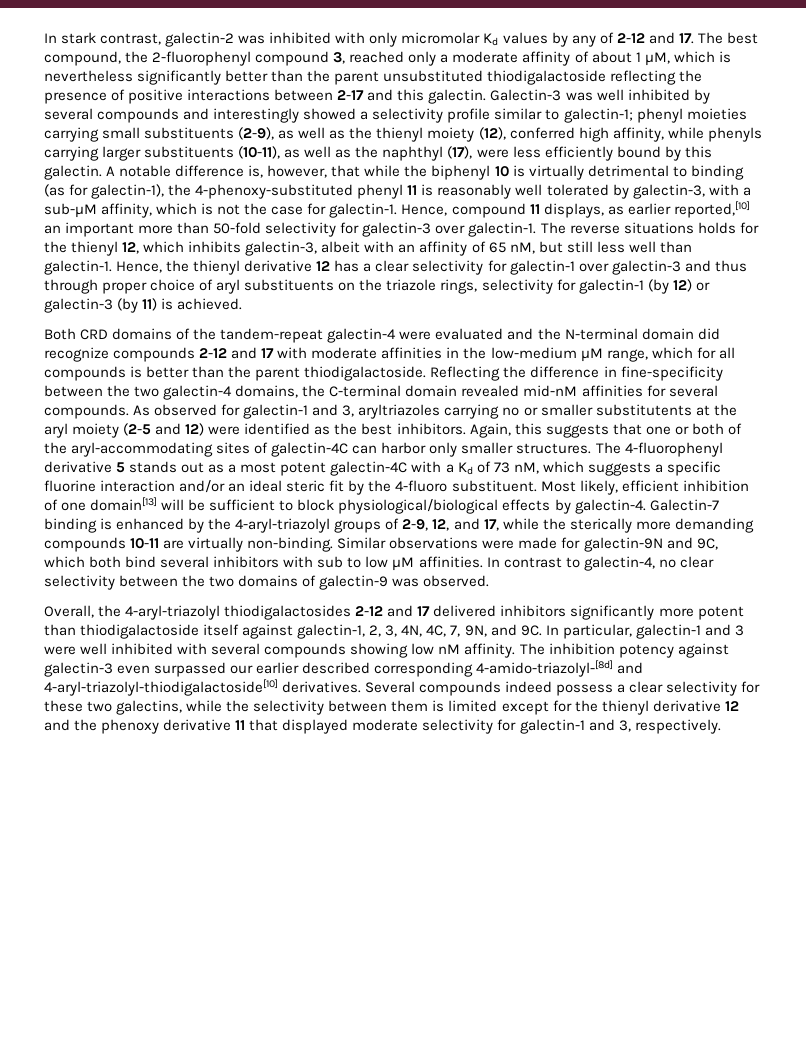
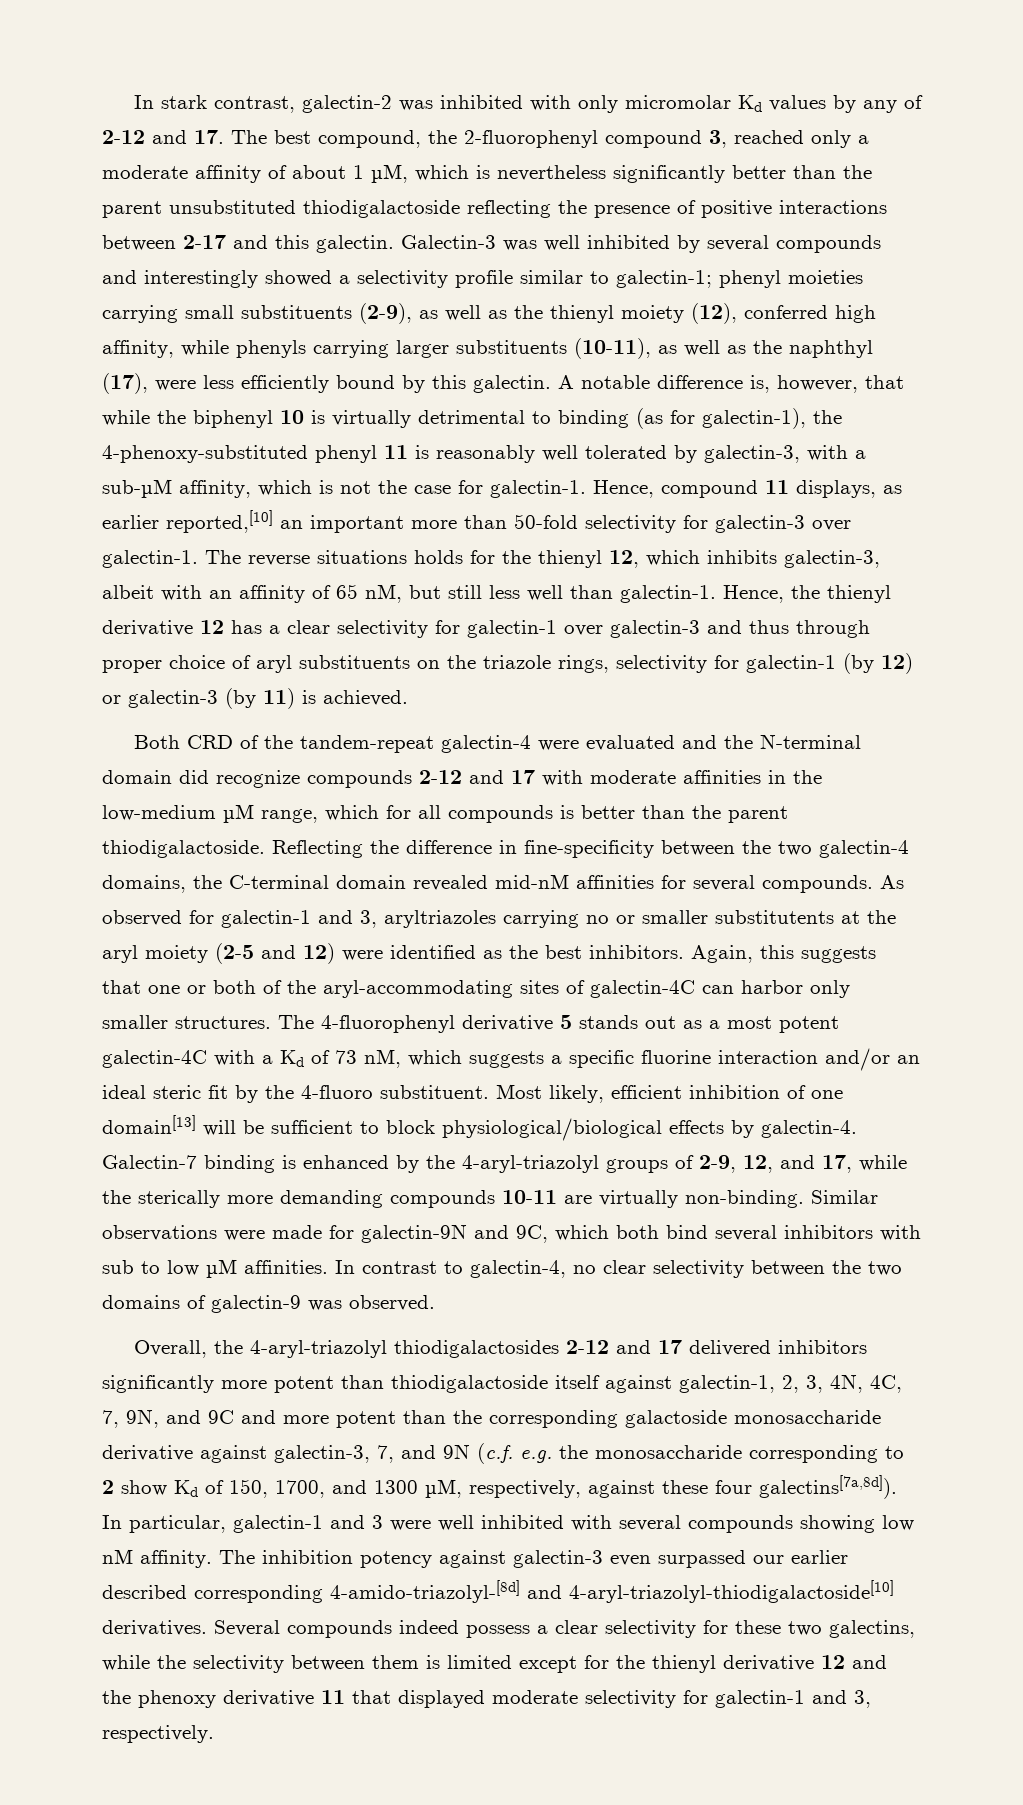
- Both CRD domains of the tandem-repeat galectin-4 were evaluated and the N-terminal domain did recognize compounds 2-12 and 17 with moderate affinities in the low-medium µM range, which for all compounds is better than the parent thiodigalactoside.
+ Both CRD of the tandem-repeat galectin-4 were evaluated and the N-terminal domain did recognize compounds 2-12 and 17 with moderate affinities in the low-medium µM range, which for all compounds is better than the parent thiodigalactoside.
- Overall, the 4-aryl-triazolyl thiodigalactosides 2-12 and 17 delivered inhibitors significantly more potent than thiodigalactoside itself against galectin-1, 2, 3, 4N, 4C, 7, 9N, and 9C.
+ Overall, the 4-aryl-triazolyl thiodigalactosides 2-12 and 17 delivered inhibitors significantly more potent than thiodigalactoside itself against galectin-1, 2, 3, 4N, 4C, 7, 9N, and 9C and more potent than the corresponding galactoside monosaccharide derivative against galectin-3, 7, and 9N (c.f. e.g. the monosaccharide corresponding to 2 show Kd of 150, 1700, and 1300 µM, respectively, against these four galectins[7a,8d]).

